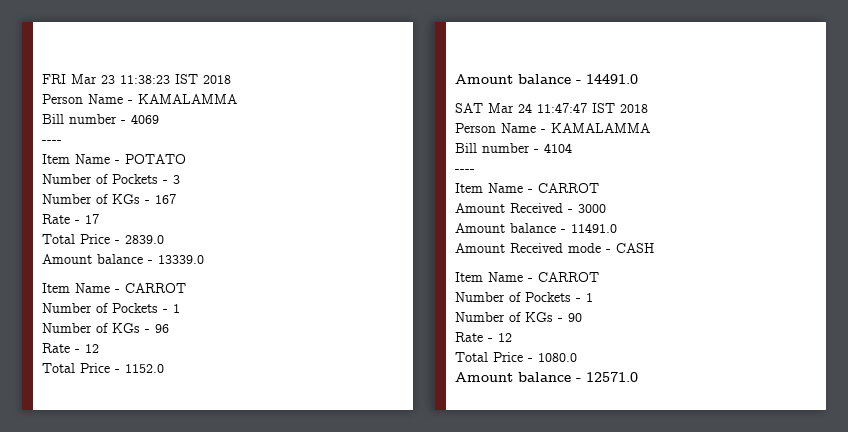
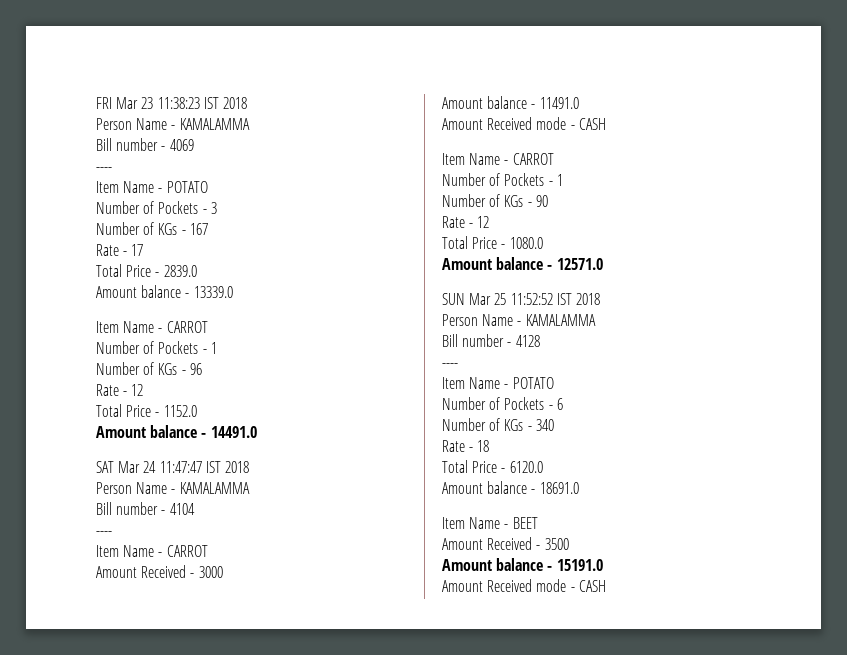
+ SUN Mar 25 11:52:52 IST 2018
+ Person Name - KAMALAMMA
+ Bill number - 4128
+ ----
+ Item Name - POTATO
+ Number of Pockets - 6
+ Number of KGs - 340
+ Rate - 18
+ Total Price - 6120.0
+ Amount balance - 18691.0
+ Item Name - BEET
+ Amount Received - 3500
+ Amount balance - 15191.0
+ Amount Received mode - CASH

